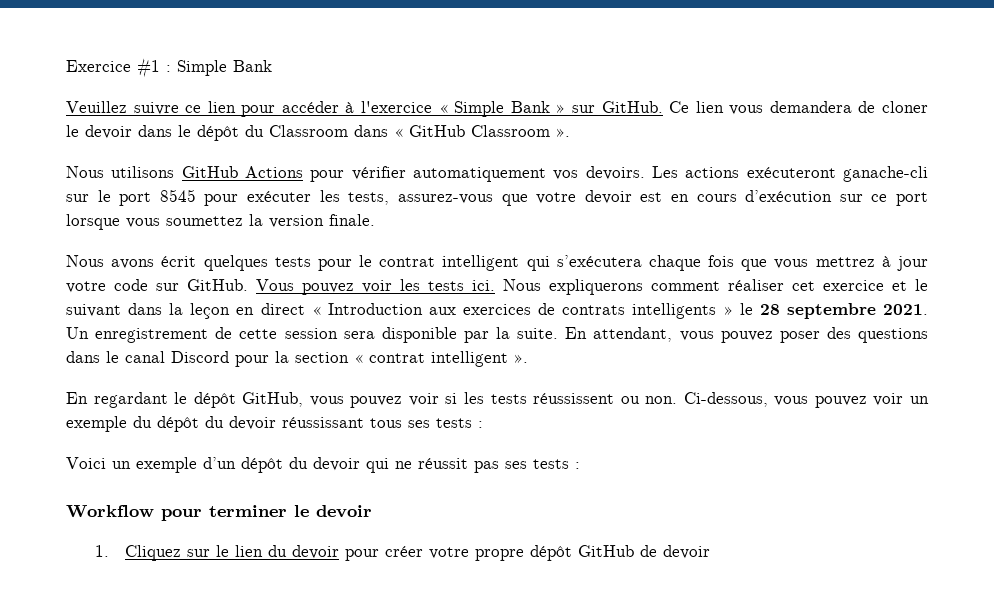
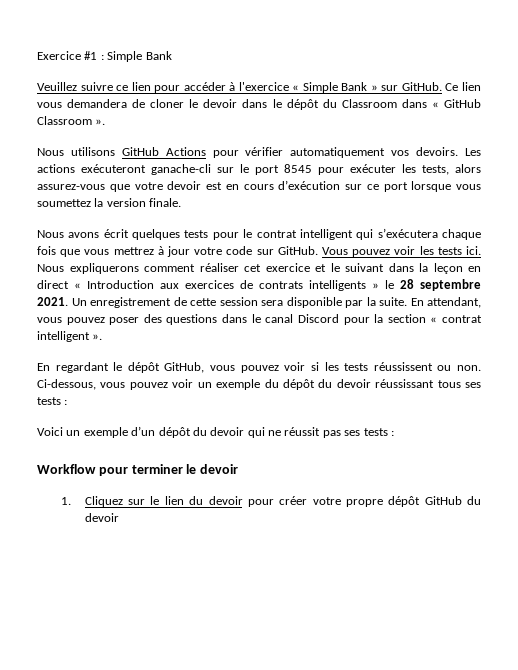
- Les actions exécuteront ganache-cli sur le port 8545 pour exécuter les tests, assurez-vous que votre devoir est en cours d’exécution sur ce port lorsque vous soumettez la version finale.
+ Les actions exécuteront ganache-cli sur le port 8545 pour exécuter les tests, alors assurez-vous que votre devoir est en cours d’exécution sur ce port lorsque vous soumettez la version finale.
- 1. Cliquez sur le lien du devoir pour créer votre propre dépôt GitHub de devoir
+ 1. Cliquez sur le lien du devoir pour créer votre propre dépôt GitHub du devoir

